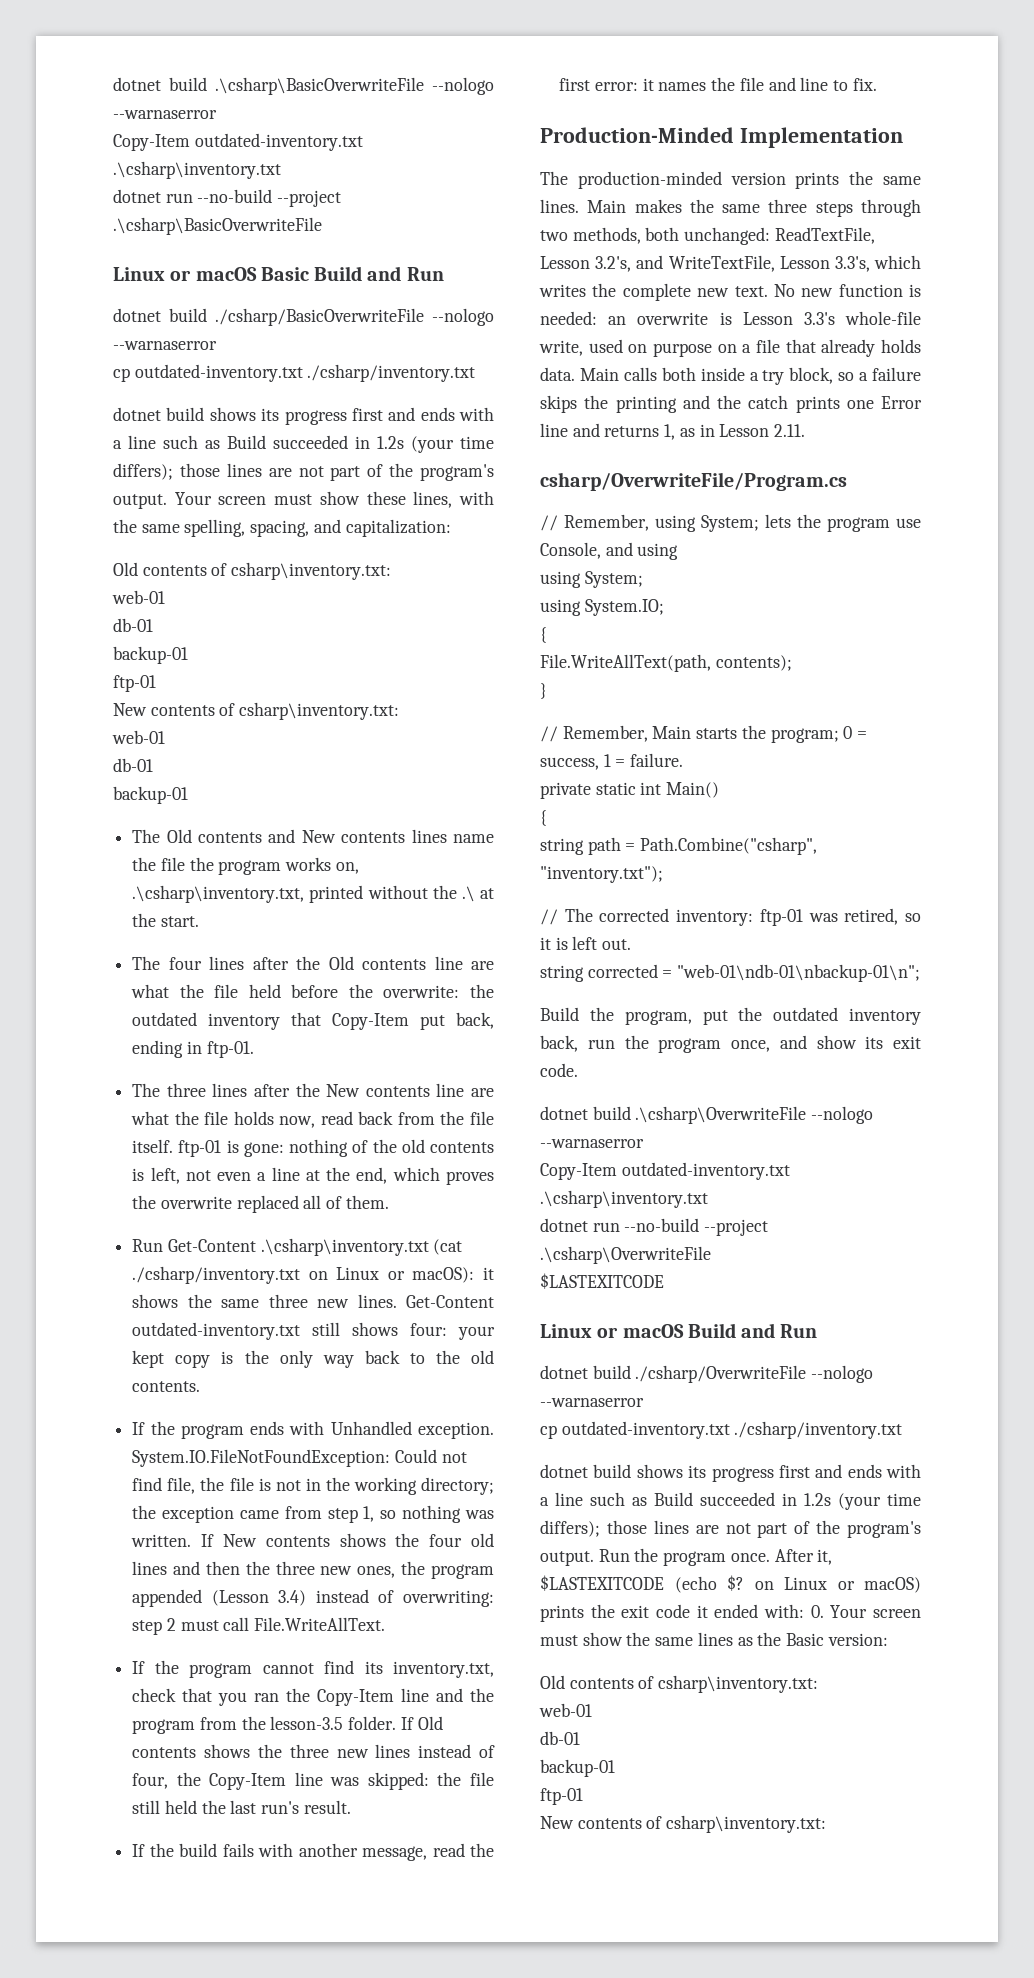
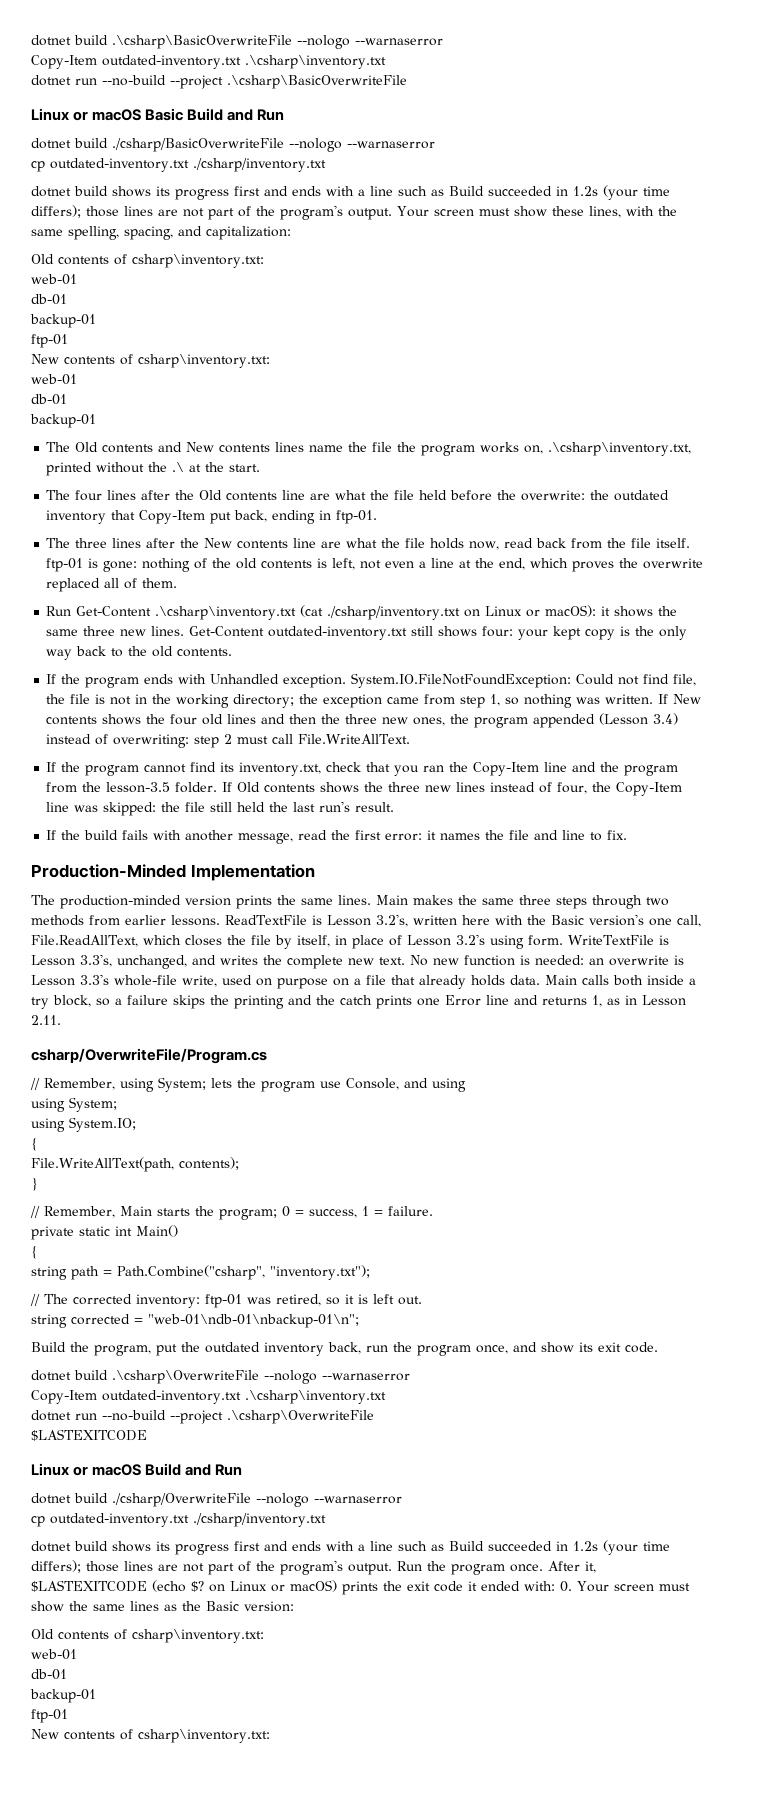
- Main makes the same three steps through two methods, both unchanged: ReadTextFile, Lesson 3.2's, and WriteTextFile, Lesson 3.3's, which writes the complete new text.
+ Main makes the same three steps through two methods from earlier lessons. ReadTextFile is Lesson 3.2's, written here with the Basic version's one call, File.ReadAllText, which closes the file by itself, in place of Lesson 3.2's using form. WriteTextFile is Lesson 3.3's, unchanged, and writes the complete new text.

